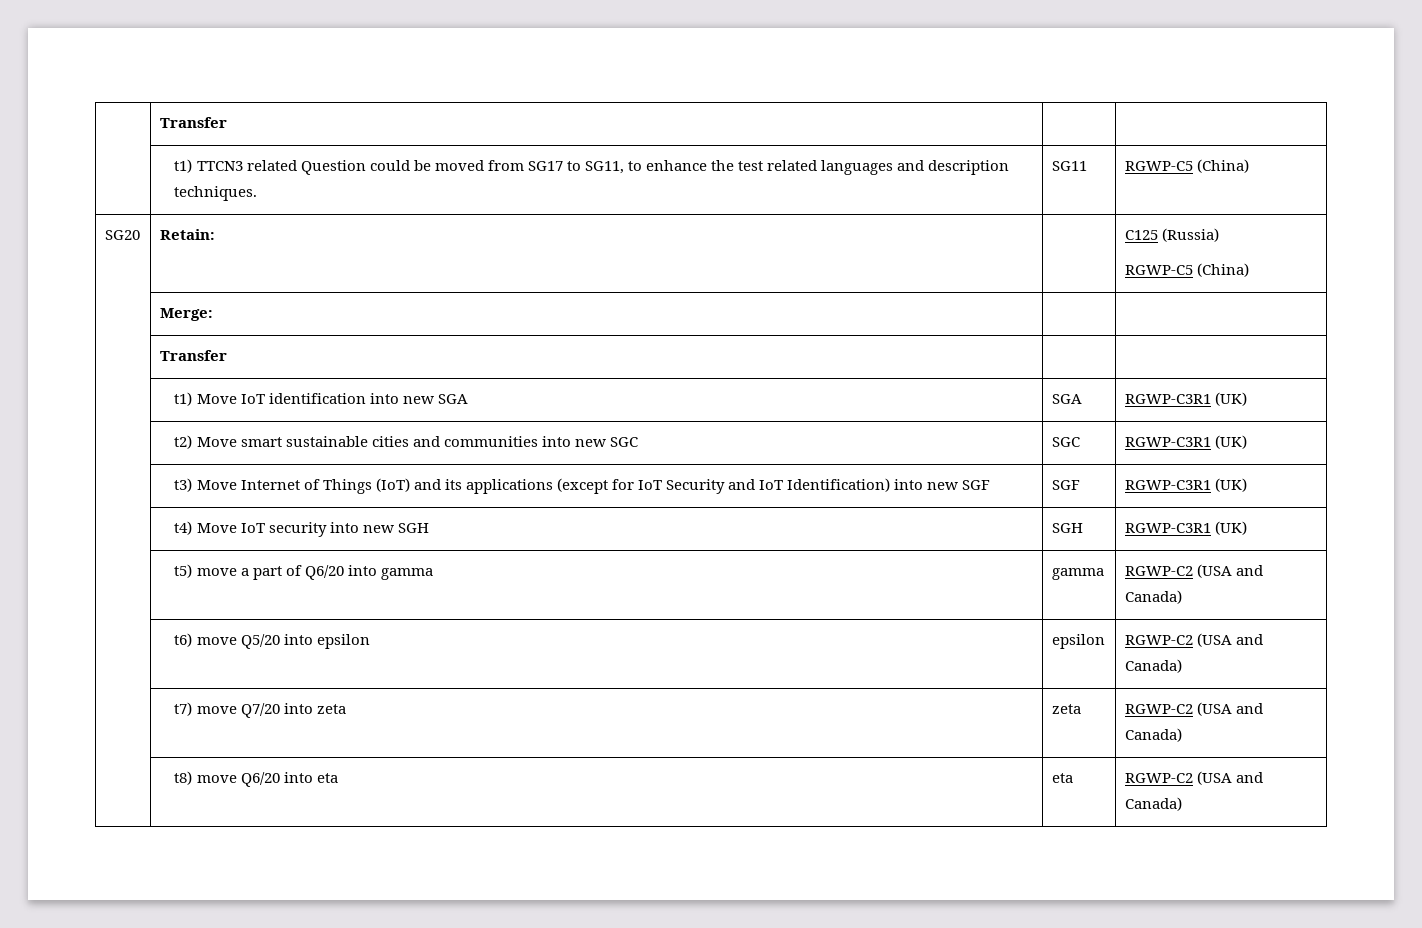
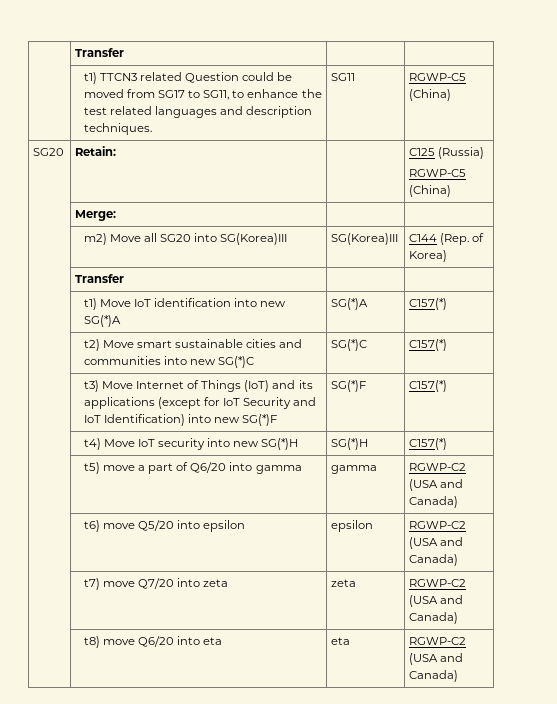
+ | m2) Move all SG20 into SG(Korea)III | SG(Korea)III | C144 (Rep. of Korea)
- | t1) Move IoT identification into new SGA | SGA | RGWP-C3R1 (UK)
+ | t1) Move IoT identification into new SG(*)A | SG(*)A | C157(*)
- | t2) Move smart sustainable cities and communities into new SGC | SGC | RGWP-C3R1 (UK)
+ | t2) Move smart sustainable cities and communities into new SG(*)C | SG(*)C | C157(*)
- | t3) Move Internet of Things (IoT) and its applications (except for IoT Security and IoT Identification) into new SGF | SGF | RGWP-C3R1 (UK)
+ | t3) Move Internet of Things (IoT) and its applications (except for IoT Security and IoT Identification) into new SG(*)F | SG(*)F | C157(*)
- | t4) Move IoT security into new SGH | SGH | RGWP-C3R1 (UK)
+ | t4) Move IoT security into new SG(*)H | SG(*)H | C157(*)

